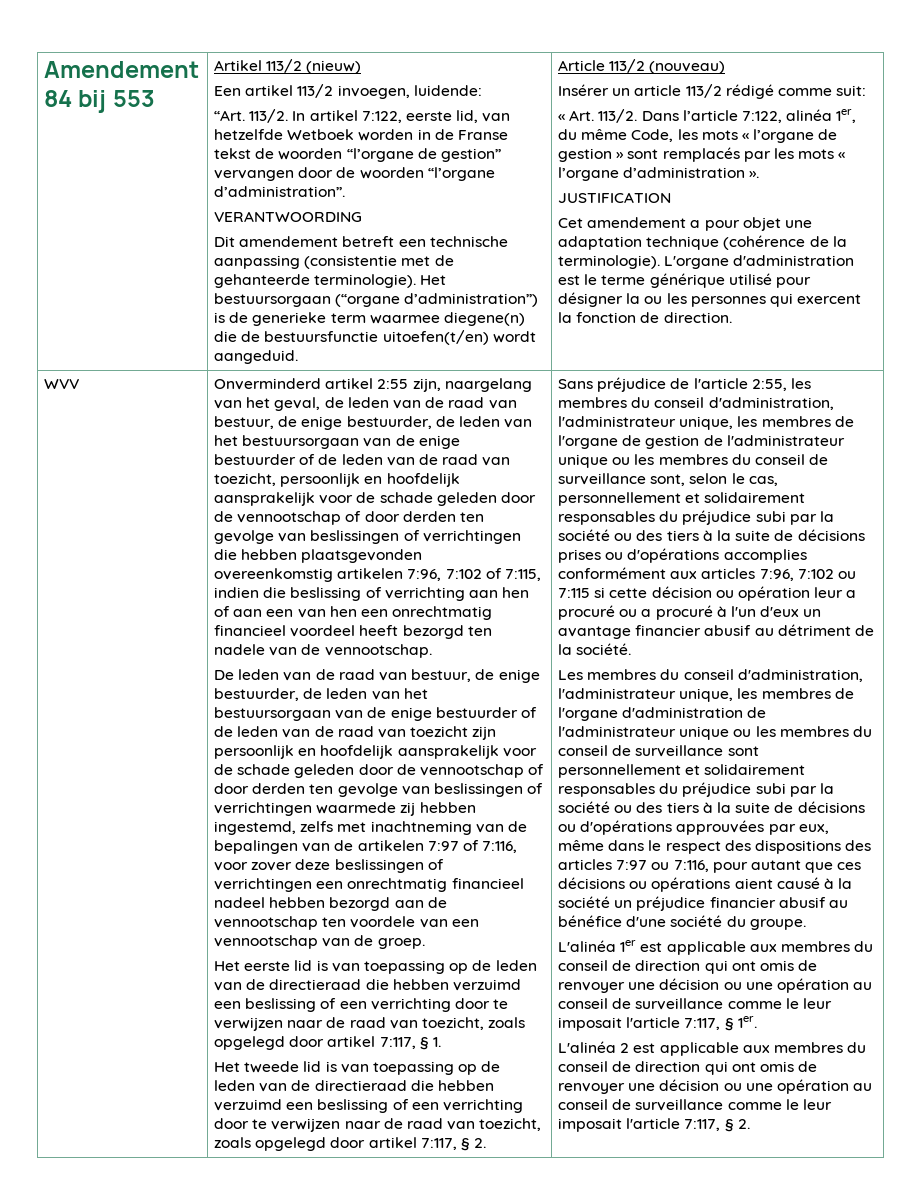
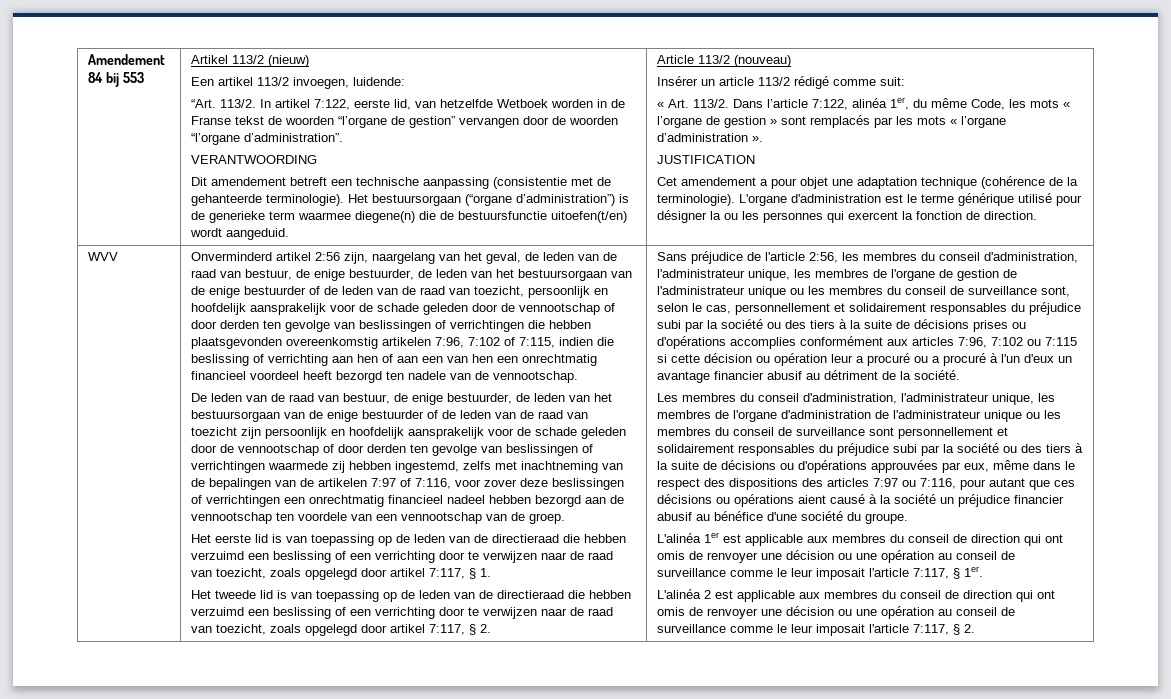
- Onverminderd artikel 2:55 zijn, naargelang van het geval, de leden van de raad van bestuur, de enige bestuurder, de leden van het bestuursorgaan van de enige bestuurder of de leden van de raad van toezicht, persoonlijk en hoofdelijk aansprakelijk voor de schade geleden door de vennootschap of door derden ten gevolge van beslissingen of verrichtingen die hebben plaatsgevonden overeenkomstig artikelen 7:96, 7:102 of 7:115, indien die beslissing of verrichting aan hen of aan een van hen een onrechtmatig financieel voordeel heeft bezorgd ten nadele van de vennootschap.
+ Onverminderd artikel 2:56 zijn, naargelang van het geval, de leden van de raad van bestuur, de enige bestuurder, de leden van het bestuursorgaan van de enige bestuurder of de leden van de raad van toezicht, persoonlijk en hoofdelijk aansprakelijk voor de schade geleden door de vennootschap of door derden ten gevolge van beslissingen of verrichtingen die hebben plaatsgevonden overeenkomstig artikelen 7:96, 7:102 of 7:115, indien die beslissing of verrichting aan hen of aan een van hen een onrechtmatig financieel voordeel heeft bezorgd ten nadele van de vennootschap.
- Sans préjudice de l'article 2:55, les membres du conseil d'administration, l'administrateur unique, les membres de l'organe de gestion de l'administrateur unique ou les membres du conseil de surveillance sont, selon le cas, personnellement et solidairement responsables du préjudice subi par la société ou des tiers à la suite de décisions prises ou d'opérations accomplies conformément aux articles 7:96, 7:102 ou 7:115 si cette décision ou opération leur a procuré ou a procuré à l'un d'eux un avantage financier abusif au détriment de la société.
+ Sans préjudice de l'article 2:56, les membres du conseil d'administration, l'administrateur unique, les membres de l'organe de gestion de l'administrateur unique ou les membres du conseil de surveillance sont, selon le cas, personnellement et solidairement responsables du préjudice subi par la société ou des tiers à la suite de décisions prises ou d'opérations accomplies conformément aux articles 7:96, 7:102 ou 7:115 si cette décision ou opération leur a procuré ou a procuré à l'un d'eux un avantage financier abusif au détriment de la société.

